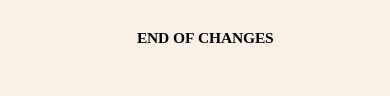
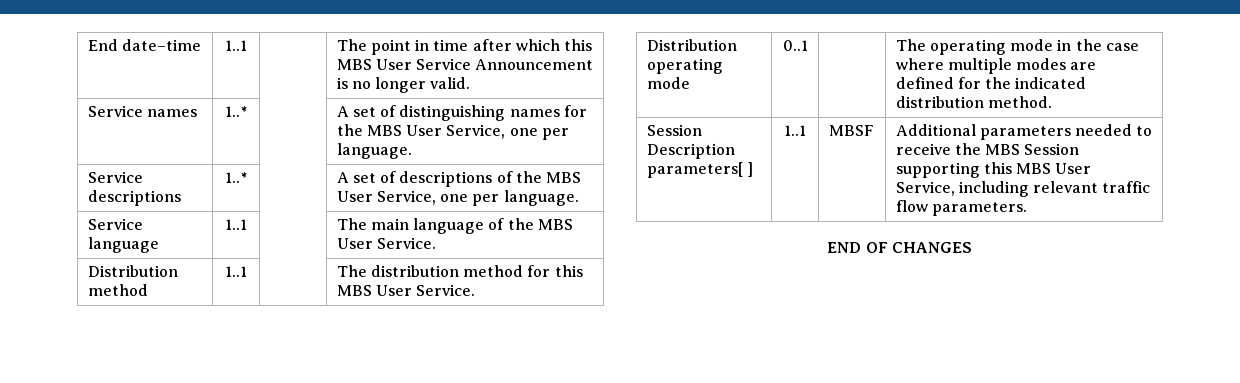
+ End date–time | 1..1 | | The point in time after which this MBS User Service Announcement is no longer valid.
+ Service names | 1..* | | A set of distinguishing names for the MBS User Service, one per language.
+ Service descriptions | 1..* | | A set of descriptions of the MBS User Service, one per language.
+ Service language | 1..1 | | The main language of the MBS User Service.
+ Distribution method | 1..1 | | The distribution method for this MBS User Service.
+ Distribution operating mode | 0..1 | | The operating mode in the case where multiple modes are defined for the indicated distribution method.
+ Session Description parameters[ ] | 1..1 | MBSF | Additional parameters needed to receive the MBS Session supporting this MBS User Service, including relevant traffic flow parameters.

